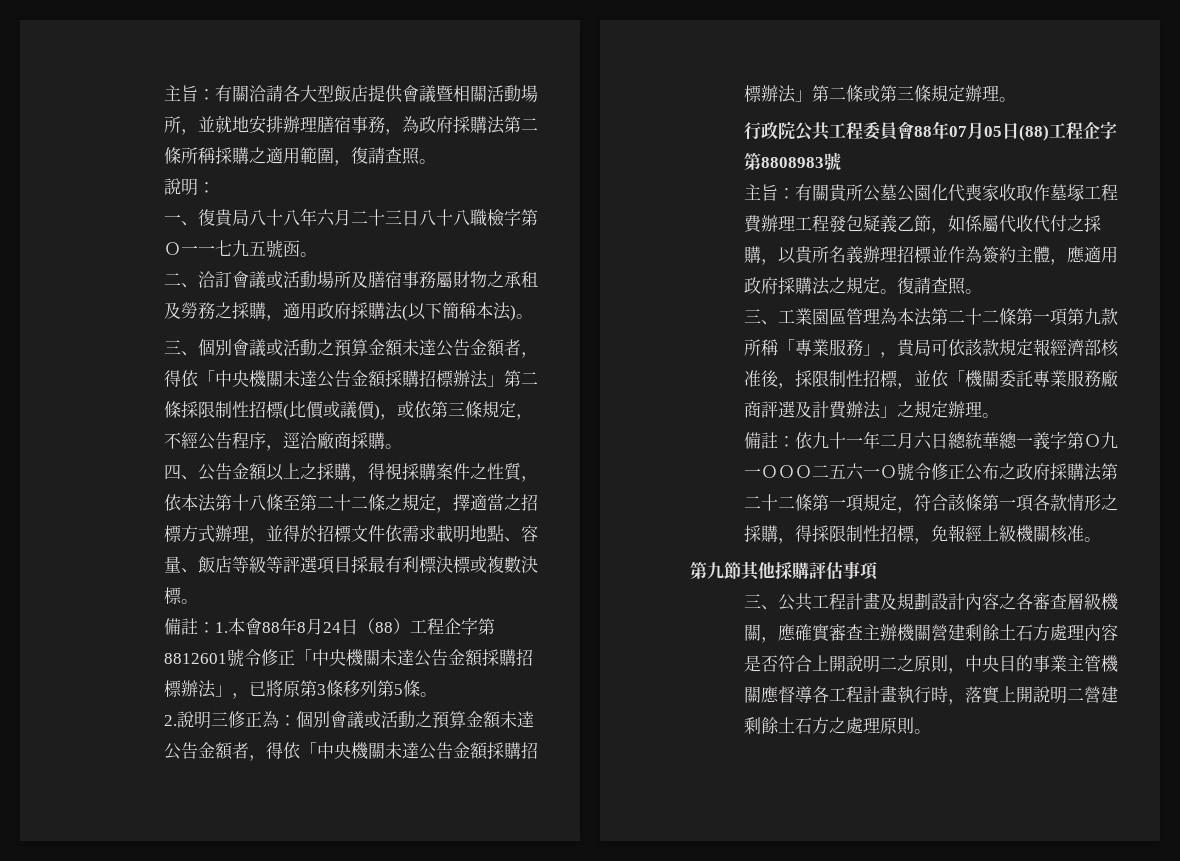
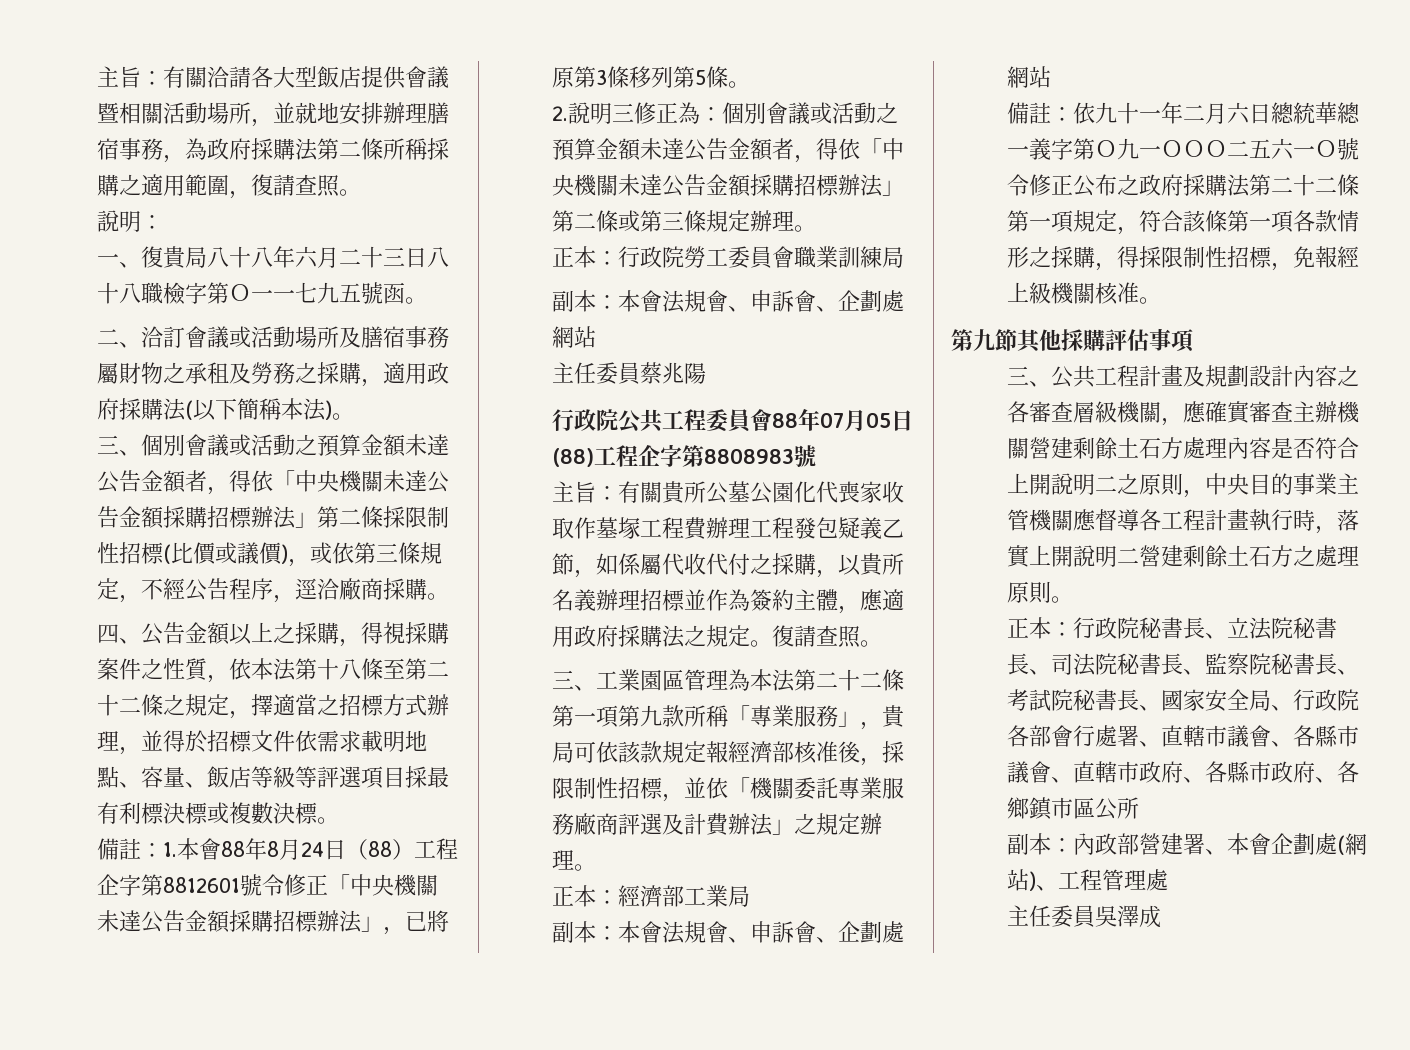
+ 正本：行政院勞工委員會職業訓練局
+ 副本：本會法規會、申訴會、企劃處網站
+ 主任委員蔡兆陽
+ 正本：經濟部工業局
+ 副本：本會法規會、申訴會、企劃處網站
+ 正本：行政院秘書長、立法院秘書長、司法院秘書長、監察院秘書長、考試院秘書長、國家安全局、行政院各部會行處署、直轄市議會、各縣市議會、直轄市政府、各縣市政府、各鄉鎮市區公所
+ 副本：內政部營建署、本會企劃處(網站)、工程管理處
+ 主任委員吳澤成

